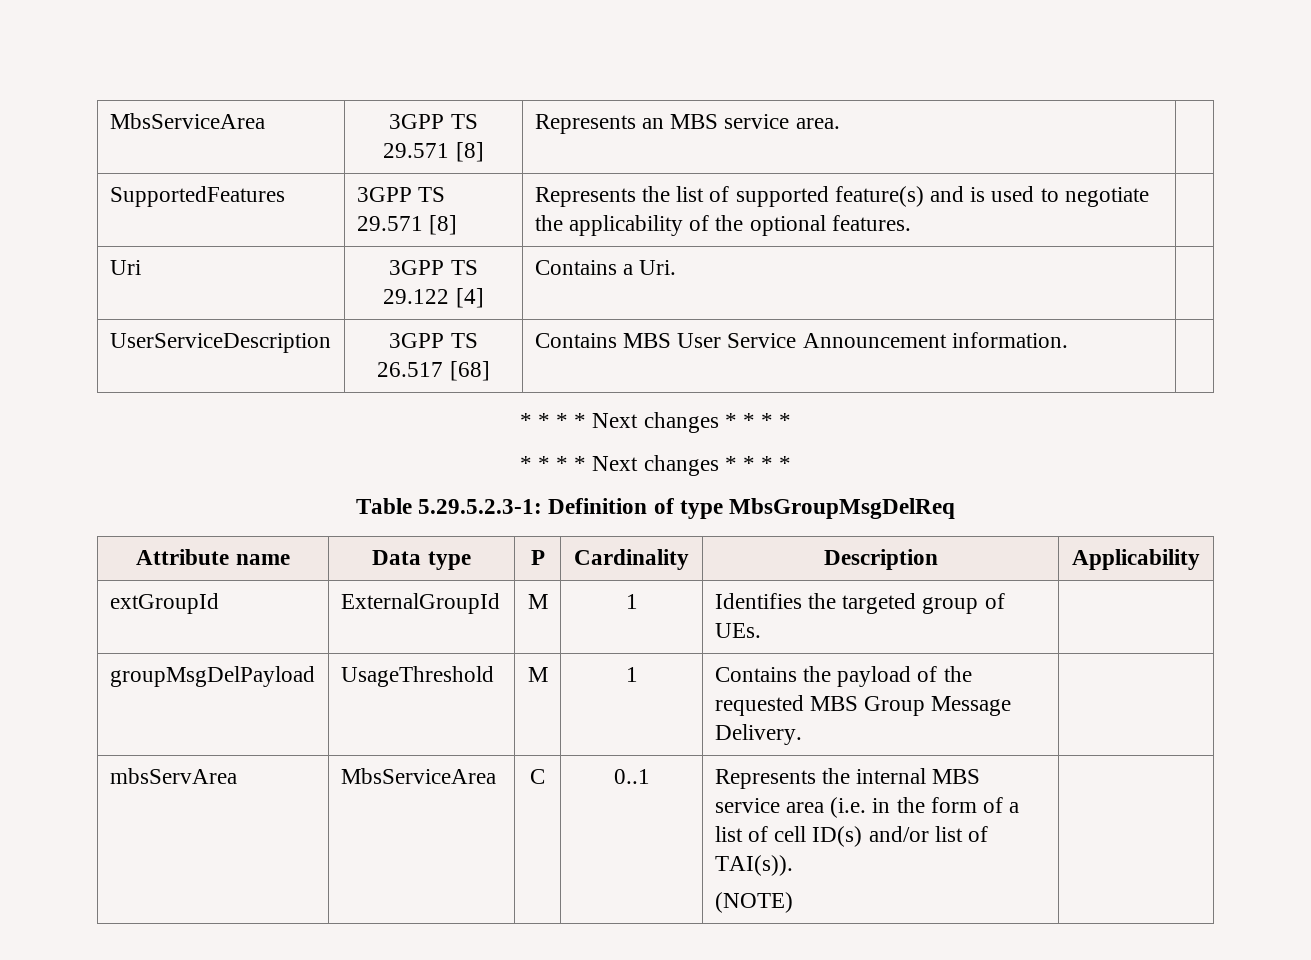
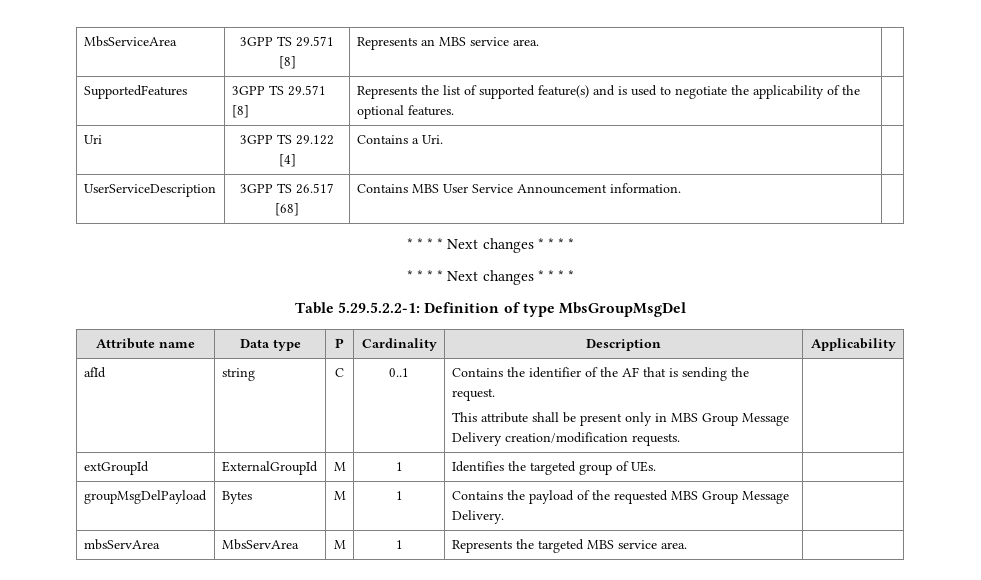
- Table 5.29.5.2.3-1: Definition of type MbsGroupMsgDelReq
+ Table 5.29.5.2.2-1: Definition of type MbsGroupMsgDel
+ afId | string | C | 0..1 | Contains the identifier of the AF that is sending the request.
+ This attribute shall be present only in MBS Group Message Delivery creation/modification requests. |
- groupMsgDelPayload | UsageThreshold | M | 1 | Contains the payload of the requested MBS Group Message Delivery. |
+ groupMsgDelPayload | Bytes | M | 1 | Contains the payload of the requested MBS Group Message Delivery. |
- mbsServArea | MbsServiceArea | C | 0..1 | Represents the internal MBS service area (i.e. in the form of a list of cell ID(s) and/or list of TAI(s)).
- (NOTE) |
+ mbsServArea | MbsServArea | M | 1 | Represents the targeted MBS service area. |

